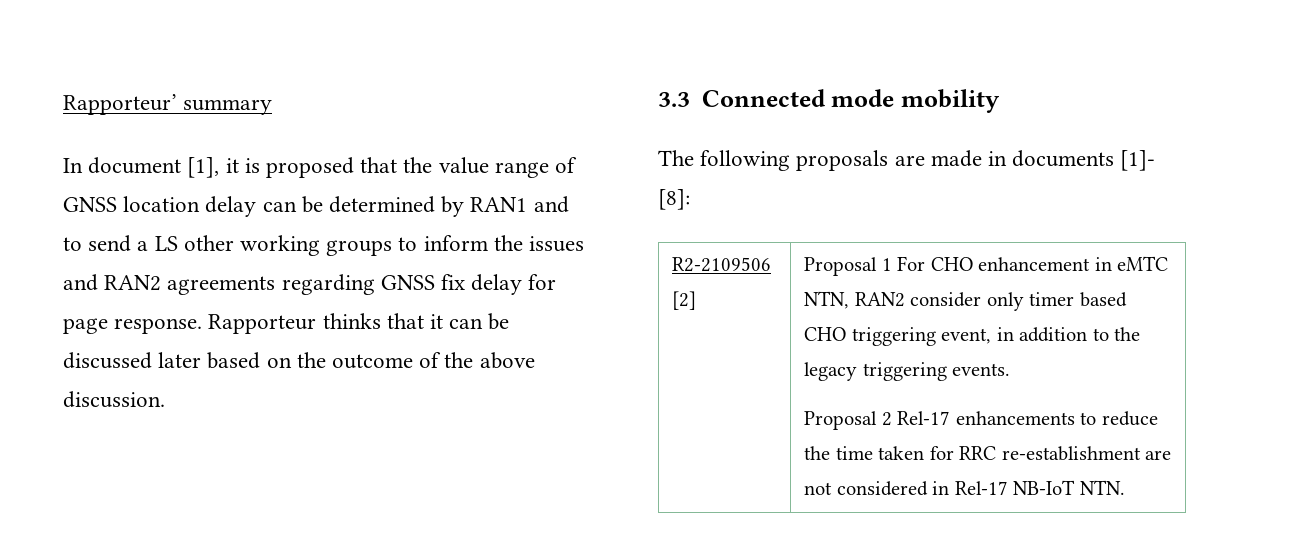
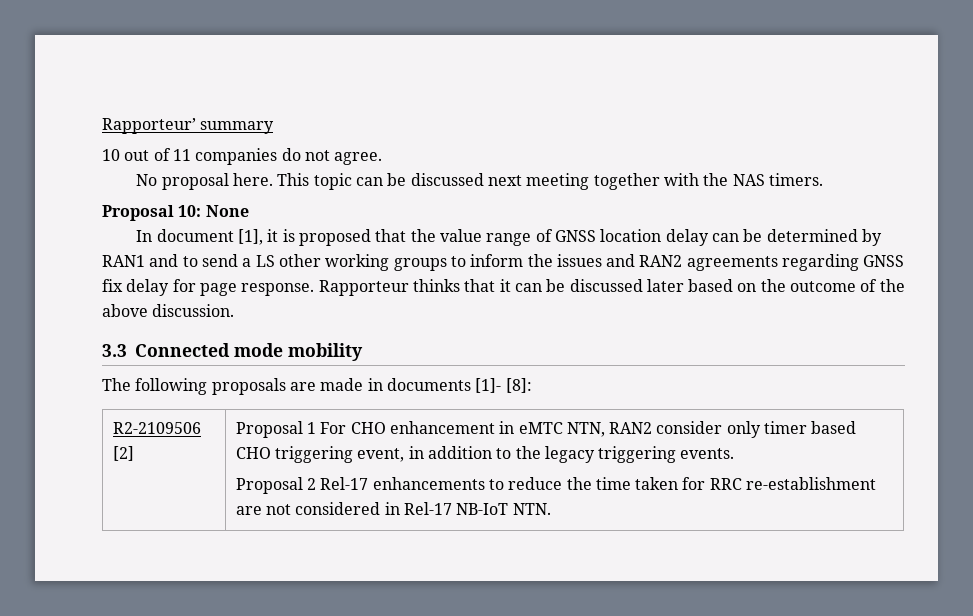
+ 10 out of 11 companies do not agree.
+ No proposal here. This topic can be discussed next meeting together with the NAS timers.
+ Proposal 10: None

